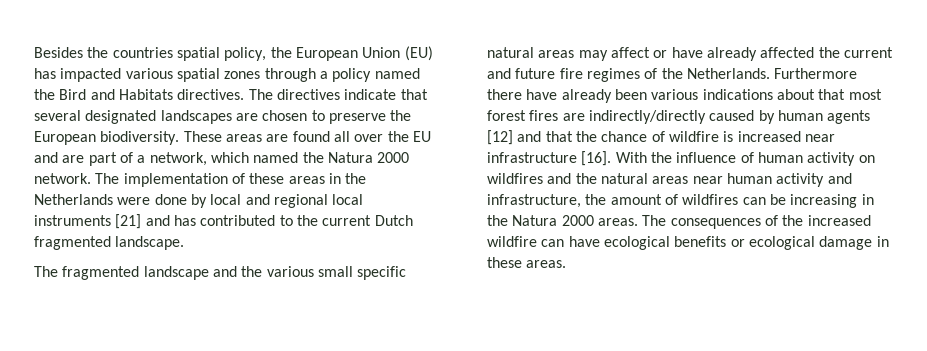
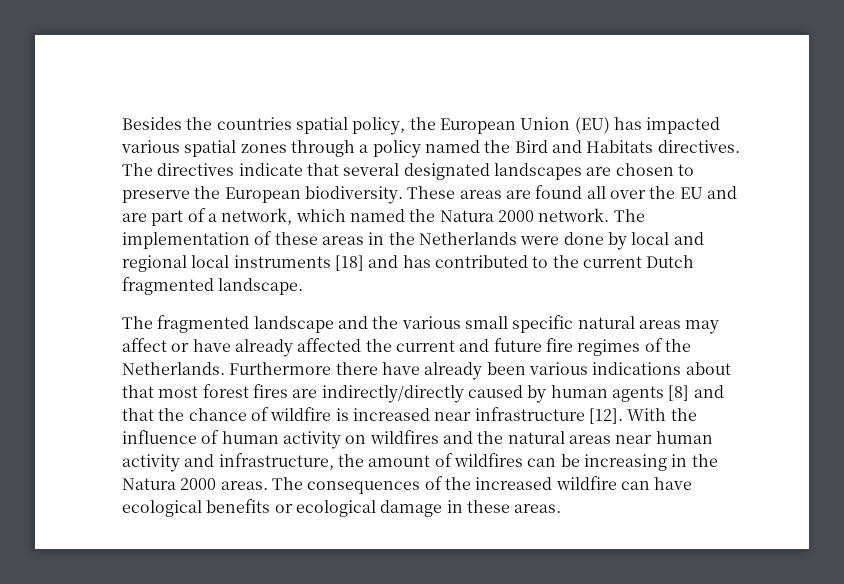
- The implementation of these areas in the Netherlands were done by local and regional local instruments [21] and has contributed to the current Dutch fragmented landscape.
+ The implementation of these areas in the Netherlands were done by local and regional local instruments [18] and has contributed to the current Dutch fragmented landscape.
- Furthermore there have already been various indications about that most forest fires are indirectly/directly caused by human agents [12] and that the chance of wildfire is increased near infrastructure [16].
+ Furthermore there have already been various indications about that most forest fires are indirectly/directly caused by human agents [8] and that the chance of wildfire is increased near infrastructure [12].

